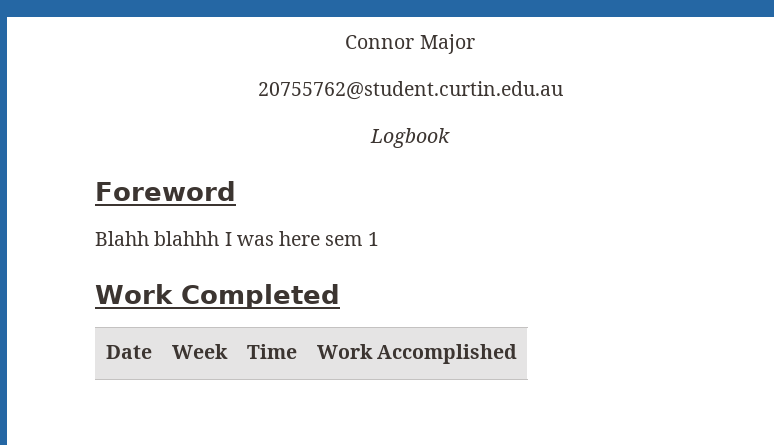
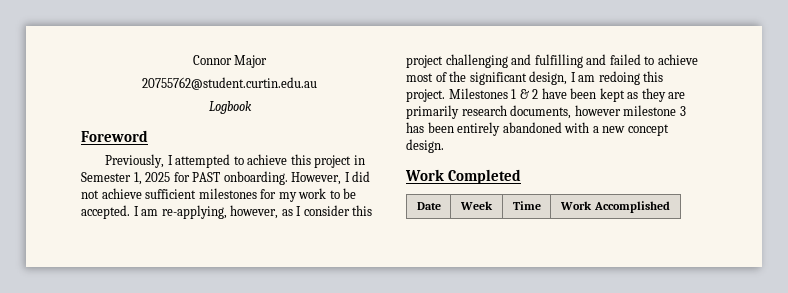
- Blahh blahhh I was here sem 1
+ Previously, I attempted to achieve this project in Semester 1, 2025 for PAST onboarding. However, I did not achieve sufficient milestones for my work to be accepted. I am re-applying, however, as I consider this project challenging and fulfilling and failed to achieve most of the significant design, I am redoing this project. Milestones 1 & 2 have been kept as they are primarily research documents, however milestone 3 has been entirely abandoned with a new concept design.

